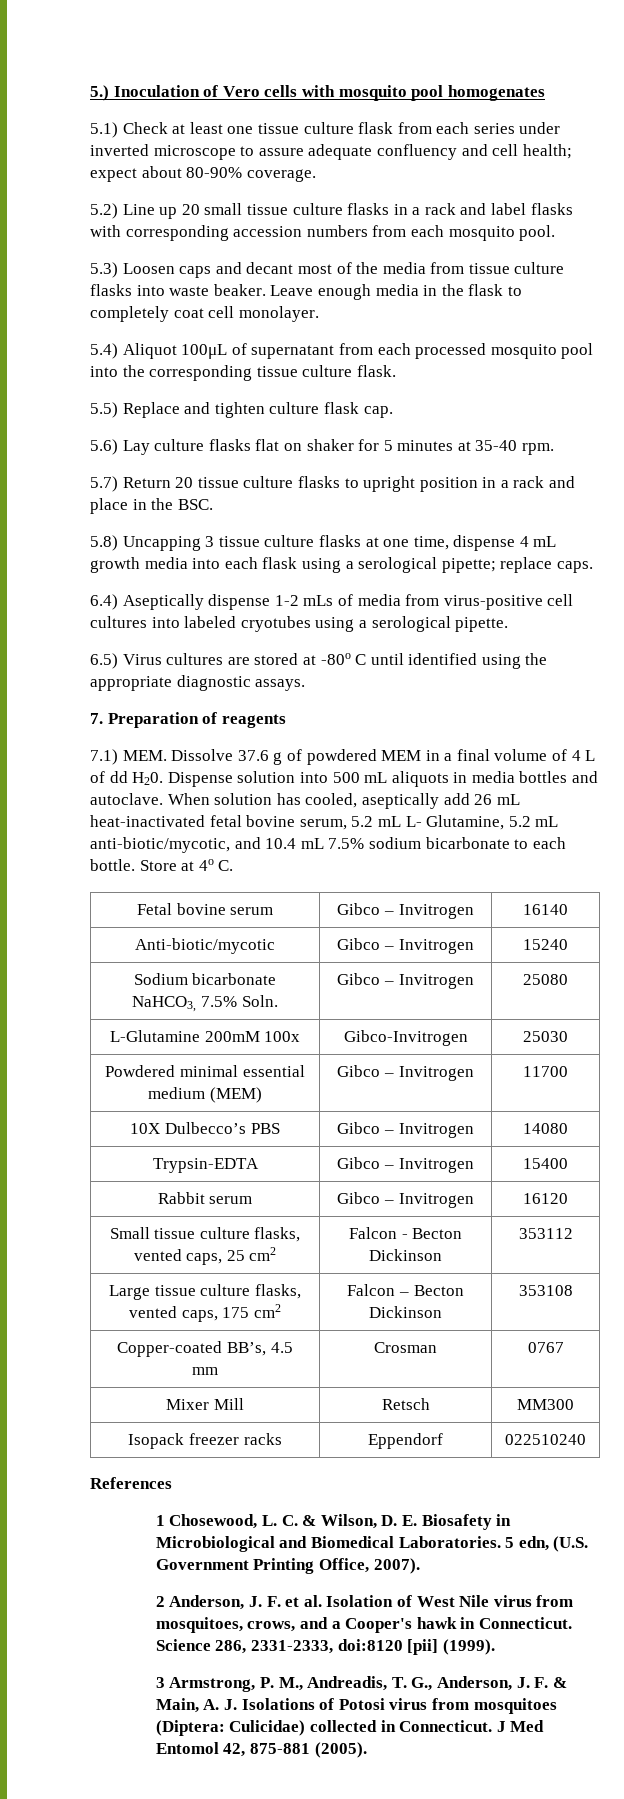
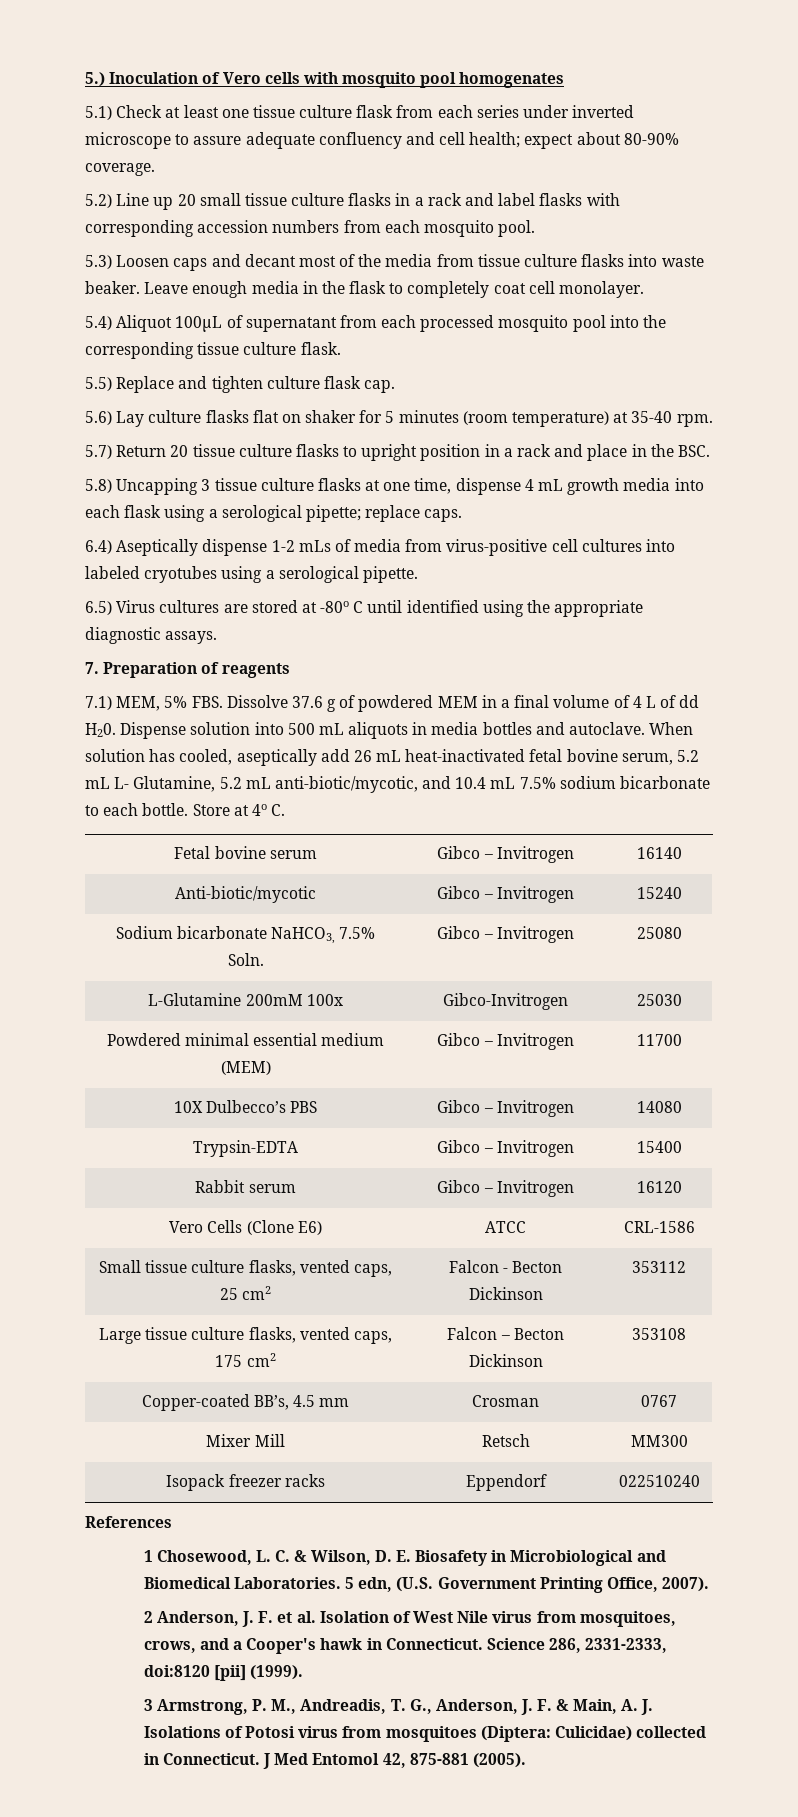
- 5.6) Lay culture flasks flat on shaker for 5 minutes at 35-40 rpm.
+ 5.6) Lay culture flasks flat on shaker for 5 minutes (room temperature) at 35-40 rpm.
- 7.1) MEM. Dissolve 37.6 g of powdered MEM in a final volume of 4 L of dd H20. Dispense solution into 500 mL aliquots in media bottles and autoclave.
+ 7.1) MEM, 5% FBS. Dissolve 37.6 g of powdered MEM in a final volume of 4 L of dd H20. Dispense solution into 500 mL aliquots in media bottles and autoclave.
+ Vero Cells (Clone E6) | ATCC | CRL-1586

